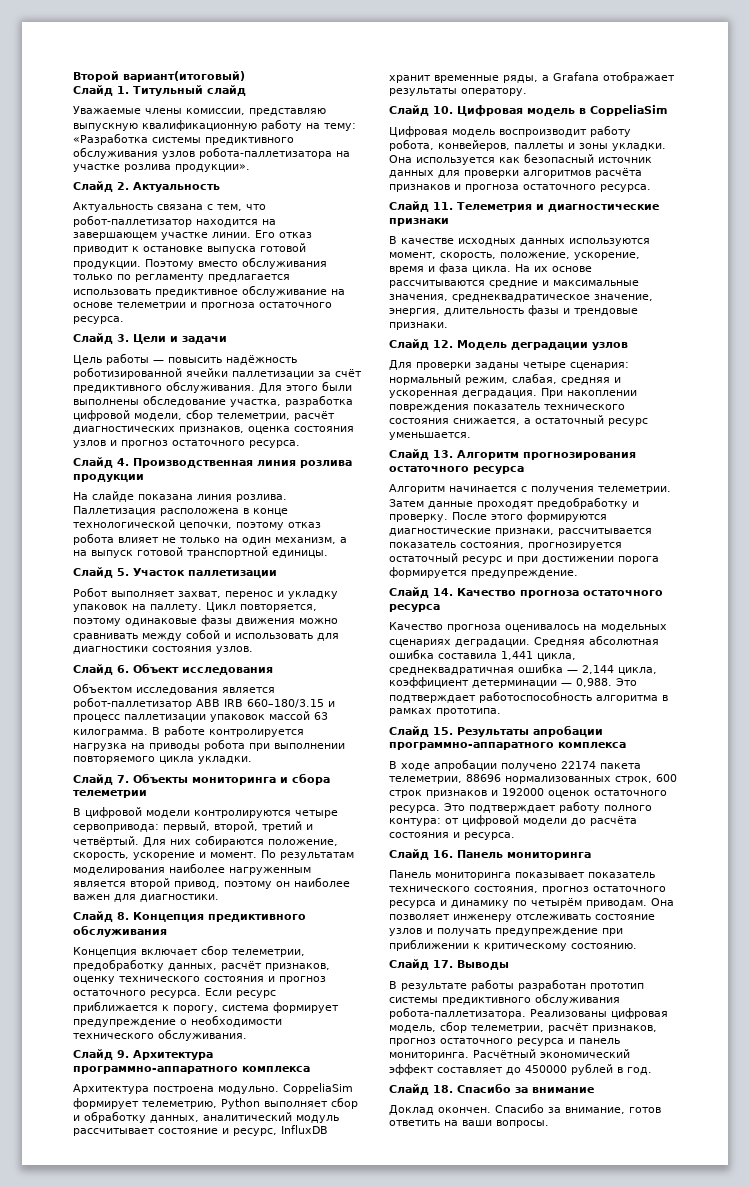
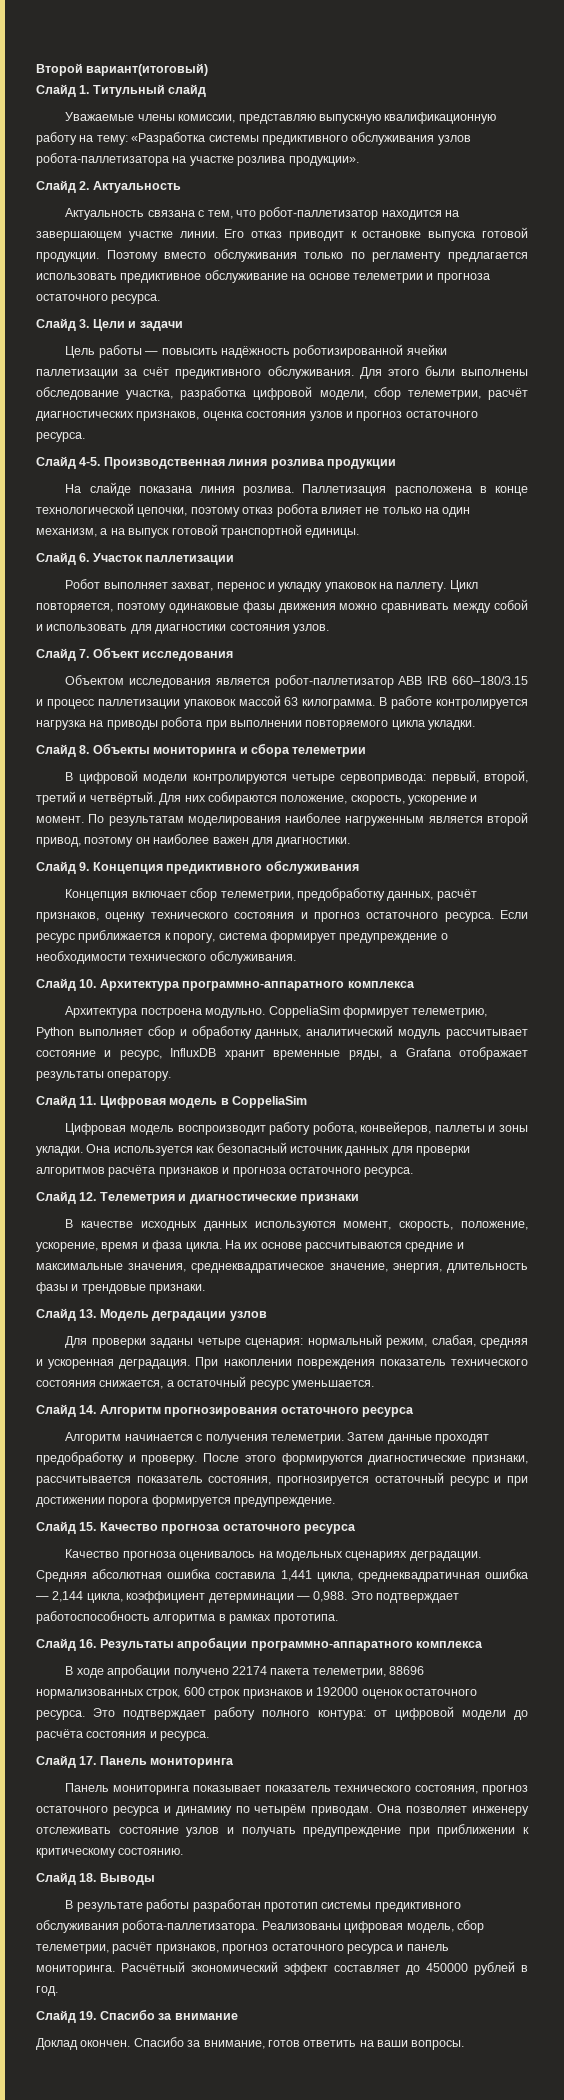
- Слайд 4. Производственная линия розлива продукции
+ Слайд 4-5. Производственная линия розлива продукции
- Слайд 5. Участок паллетизации
+ Слайд 6. Участок паллетизации
- Слайд 6. Объект исследования
+ Слайд 7. Объект исследования
- Слайд 7. Объекты мониторинга и сбора телеметрии
+ Слайд 8. Объекты мониторинга и сбора телеметрии
- Слайд 8. Концепция предиктивного обслуживания
+ Слайд 9. Концепция предиктивного обслуживания
- Слайд 9. Архитектура программно-аппаратного комплекса
+ Слайд 10. Архитектура программно-аппаратного комплекса
- Слайд 10. Цифровая модель в CoppeliaSim
+ Слайд 11. Цифровая модель в CoppeliaSim
- Слайд 11. Телеметрия и диагностические признаки
+ Слайд 12. Телеметрия и диагностические признаки
- Слайд 12. Модель деградации узлов
+ Слайд 13. Модель деградации узлов
- Слайд 13. Алгоритм прогнозирования остаточного ресурса
+ Слайд 14. Алгоритм прогнозирования остаточного ресурса
- Слайд 14. Качество прогноза остаточного ресурса
+ Слайд 15. Качество прогноза остаточного ресурса
- Слайд 15. Результаты апробации программно-аппаратного комплекса
+ Слайд 16. Результаты апробации программно-аппаратного комплекса
- Слайд 16. Панель мониторинга
+ Слайд 17. Панель мониторинга
- Слайд 17. Выводы
+ Слайд 18. Выводы
- Слайд 18. Спасибо за внимание
+ Слайд 19. Спасибо за внимание

